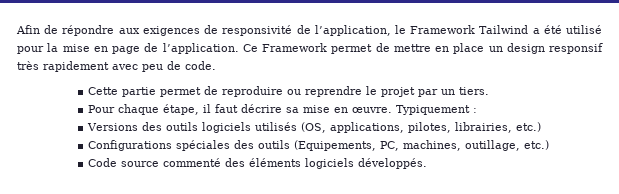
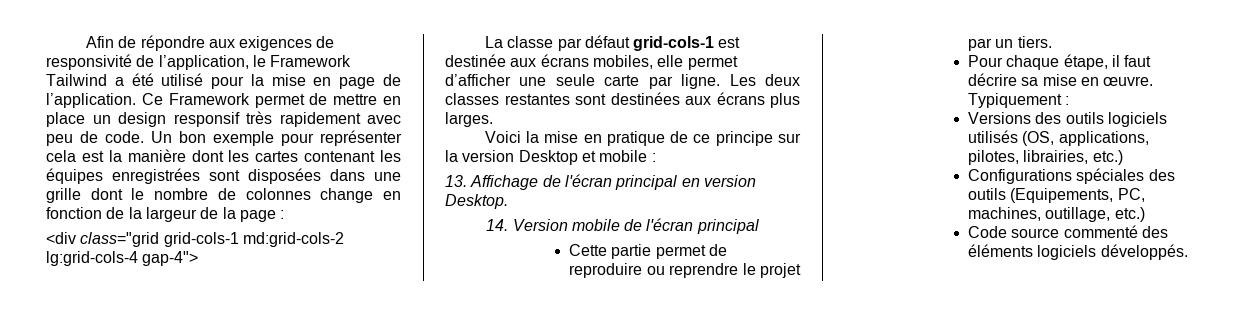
+ Un bon exemple pour représenter cela est la manière dont les cartes contenant les équipes enregistrées sont disposées dans une grille dont le nombre de colonnes change en fonction de la largeur de la page :
+ <div class="grid grid-cols-1 md:grid-cols-2 lg:grid-cols-4 gap-4">
+ La classe par défaut grid-cols-1 est destinée aux écrans mobiles, elle permet d’afficher une seule carte par ligne. Les deux classes restantes sont destinées aux écrans plus larges.
+ Voici la mise en pratique de ce principe sur la version Desktop et mobile :
+ 13. Affichage de l'écran principal en version Desktop.
+ 14. Version mobile de l'écran principal

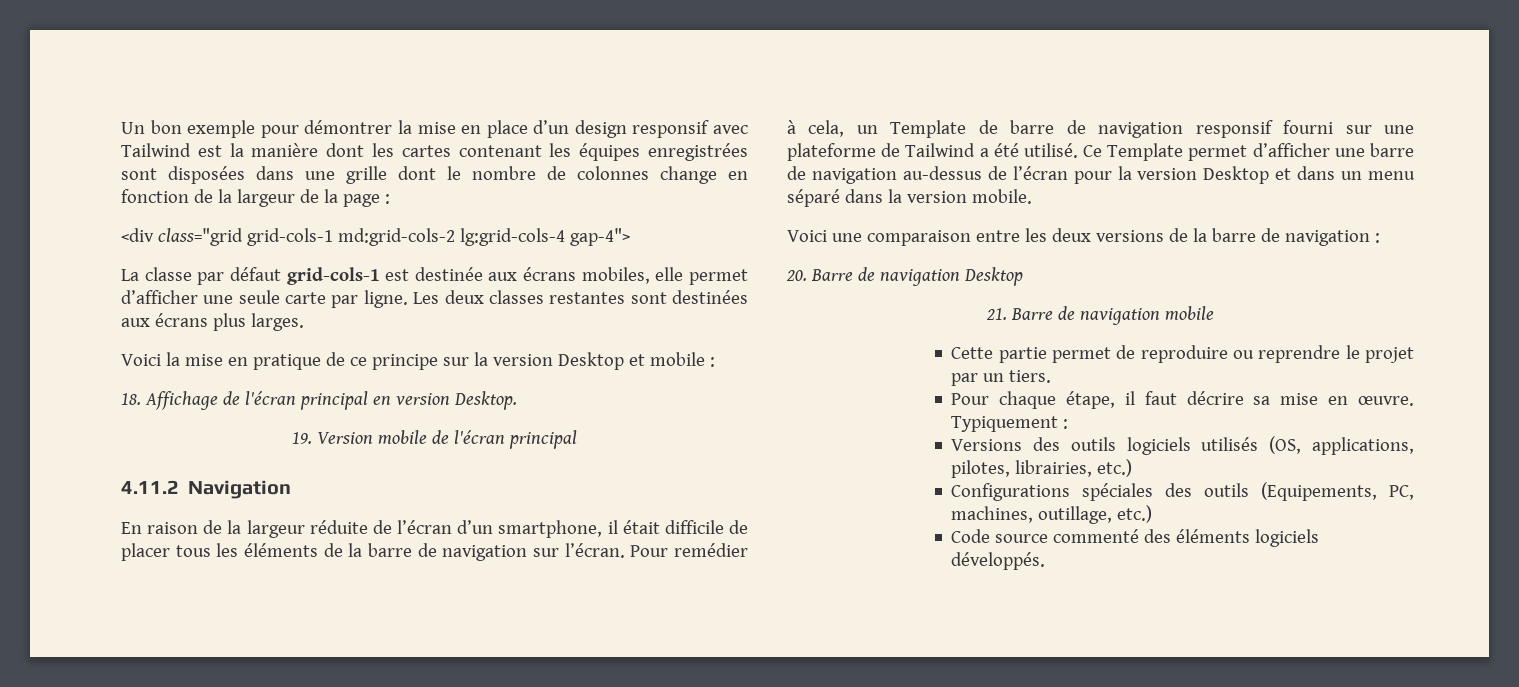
- Afin de répondre aux exigences de responsivité de l’application, le Framework Tailwind a été utilisé pour la mise en page de l’application. Ce Framework permet de mettre en place un design responsif très rapidement avec peu de code. Un bon exemple pour représenter cela est la manière dont les cartes contenant les équipes enregistrées sont disposées dans une grille dont le nombre de colonnes change en fonction de la largeur de la page :
+ Un bon exemple pour démontrer la mise en place d’un design responsif avec Tailwind est la manière dont les cartes contenant les équipes enregistrées sont disposées dans une grille dont le nombre de colonnes change en fonction de la largeur de la page :
- 13. Affichage de l'écran principal en version Desktop.
+ 18. Affichage de l'écran principal en version Desktop.
- 14. Version mobile de l'écran principal
+ 19. Version mobile de l'écran principal
+ 4.11.2 Navigation
+ En raison de la largeur réduite de l’écran d’un smartphone, il était difficile de placer tous les éléments de la barre de navigation sur l’écran. Pour remédier à cela, un Template de barre de navigation responsif fourni sur une plateforme de Tailwind a été utilisé. Ce Template permet d’afficher une barre de navigation au-dessus de l’écran pour la version Desktop et dans un menu séparé dans la version mobile.
+ Voici une comparaison entre les deux versions de la barre de navigation :
+ 20. Barre de navigation Desktop
+ 21. Barre de navigation mobile

